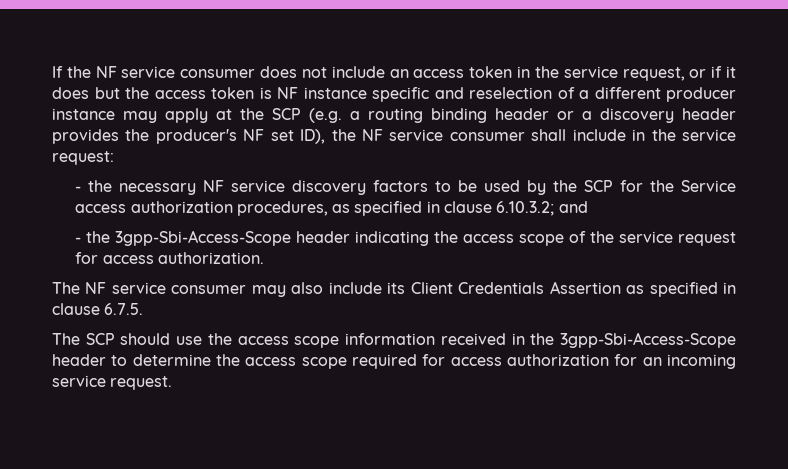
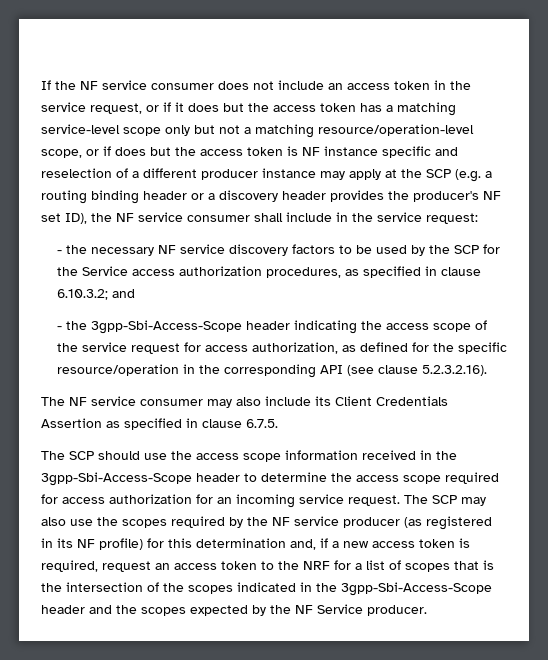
- If the NF service consumer does not include an access token in the service request, or if it does but the access token is NF instance specific and reselection of a different producer instance may apply at the SCP (e.g. a routing binding header or a discovery header provides the producer's NF set ID), the NF service consumer shall include in the service request:
+ If the NF service consumer does not include an access token in the service request, or if it does but the access token has a matching service-level scope only but not a matching resource/operation-level scope, or if does but the access token is NF instance specific and reselection of a different producer instance may apply at the SCP (e.g. a routing binding header or a discovery header provides the producer's NF set ID), the NF service consumer shall include in the service request:
- - the 3gpp-Sbi-Access-Scope header indicating the access scope of the service request for access authorization.
+ - the 3gpp-Sbi-Access-Scope header indicating the access scope of the service request for access authorization, as defined for the specific resource/operation in the corresponding API (see clause 5.2.3.2.16).
+ The SCP may also use the scopes required by the NF service producer (as registered in its NF profile) for this determination and, if a new access token is required, request an access token to the NRF for a list of scopes that is the intersection of the scopes indicated in the 3gpp-Sbi-Access-Scope header and the scopes expected by the NF Service producer.

